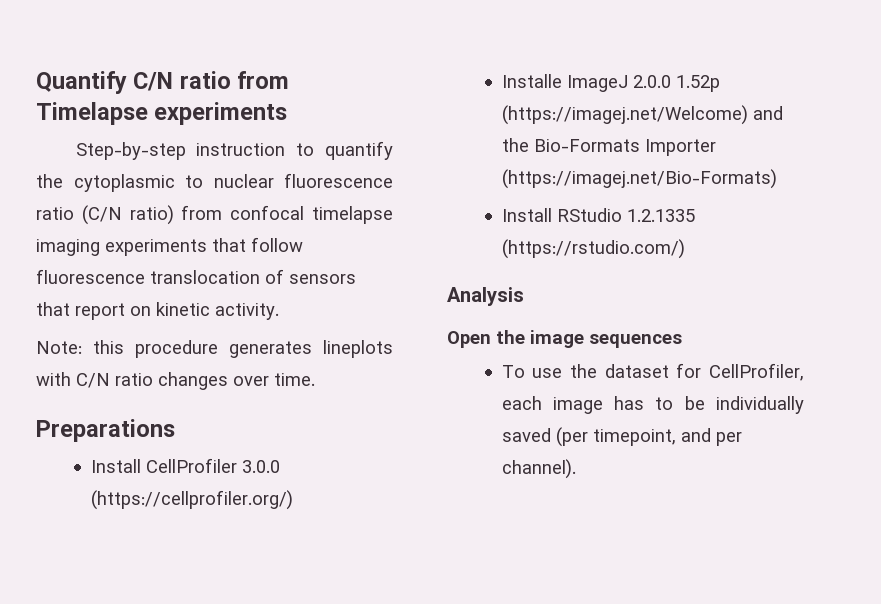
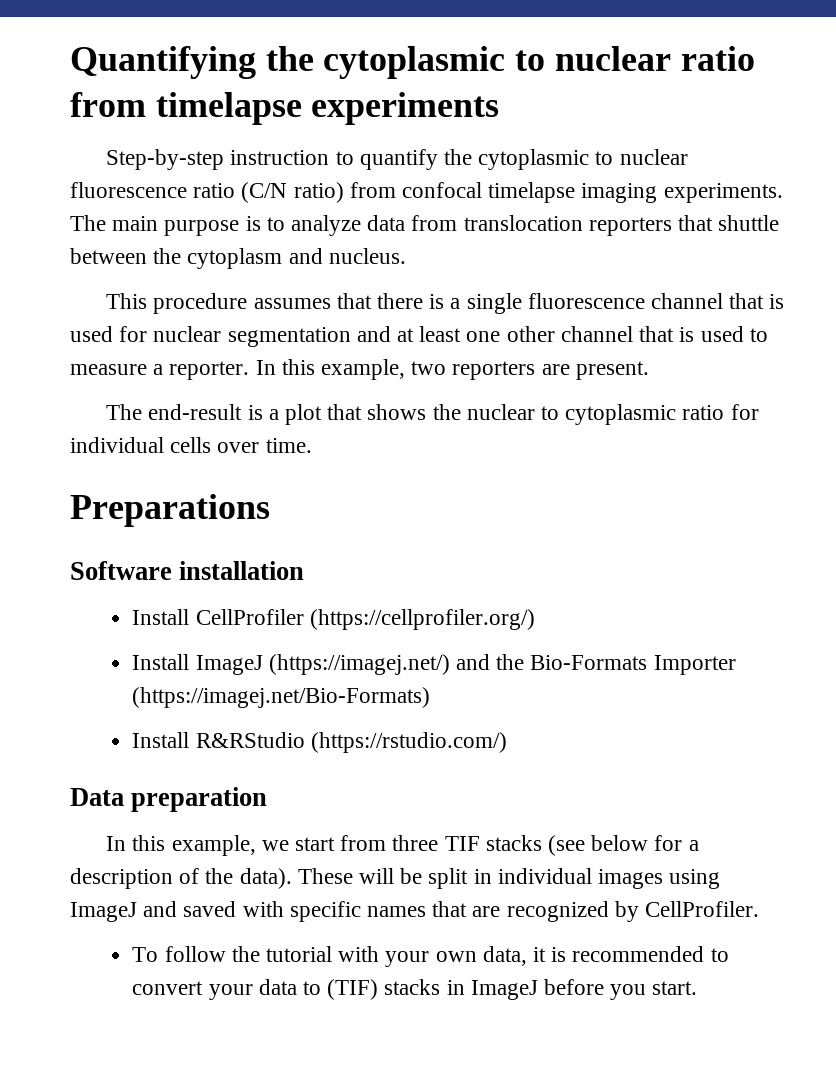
- Quantify C/N ratio from Timelapse experiments
+ Quantifying the cytoplasmic to nuclear ratio from timelapse experiments
- Step-by-step instruction to quantify the cytoplasmic to nuclear fluorescence ratio (C/N ratio) from confocal timelapse imaging experiments that follow fluorescence translocation of sensors that report on kinetic activity.
- Note: this procedure generates lineplots with C/N ratio changes over time.
+ Step-by-step instruction to quantify the cytoplasmic to nuclear fluorescence ratio (C/N ratio) from confocal timelapse imaging experiments. The main purpose is to analyze data from translocation reporters that shuttle between the cytoplasm and nucleus.
+ This procedure assumes that there is a single fluorescence channel that is used for nuclear segmentation and at least one other channel that is used to measure a reporter. In this example, two reporters are present.
+ The end-result is a plot that shows the nuclear to cytoplasmic ratio for individual cells over time.
+ Software installation
- Install CellProfiler 3.0.0 (https://cellprofiler.org/)
+ Install CellProfiler (https://cellprofiler.org/)
- Installe ImageJ 2.0.0 1.52p (https://imagej.net/Welcome) and the Bio-Formats Importer (https://imagej.net/Bio-Formats)
+ Install ImageJ (https://imagej.net/) and the Bio-Formats Importer (https://imagej.net/Bio-Formats)
- Install RStudio 1.2.1335 (https://rstudio.com/)
+ Install R&RStudio (https://rstudio.com/)
- Analysis
- Open the image sequences
- To use the dataset for CellProfiler, each image has to be individually saved (per timepoint, and per channel).
+ Data preparation
+ In this example, we start from three TIF stacks (see below for a description of the data). These will be split in individual images using ImageJ and saved with specific names that are recognized by CellProfiler.
+ To follow the tutorial with your own data, it is recommended to convert your data to (TIF) stacks in ImageJ before you start.

